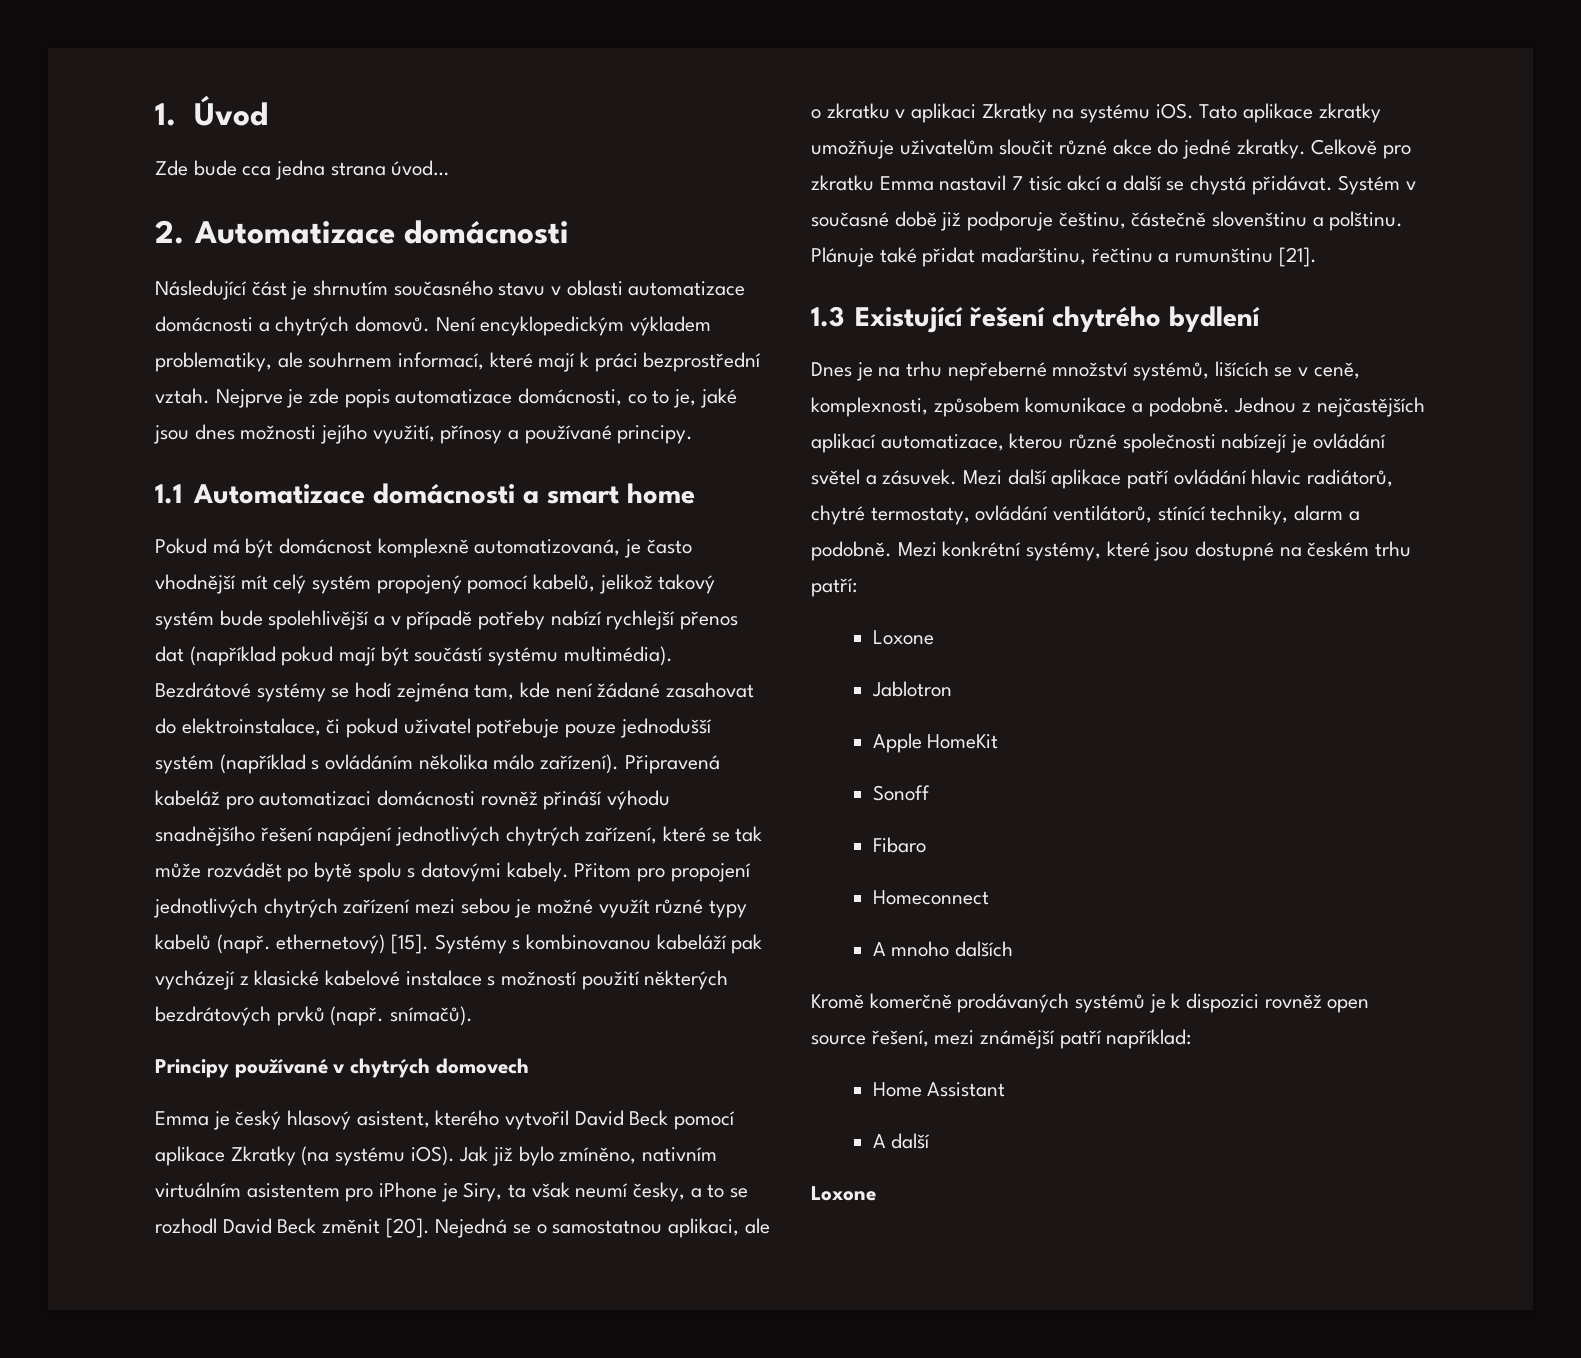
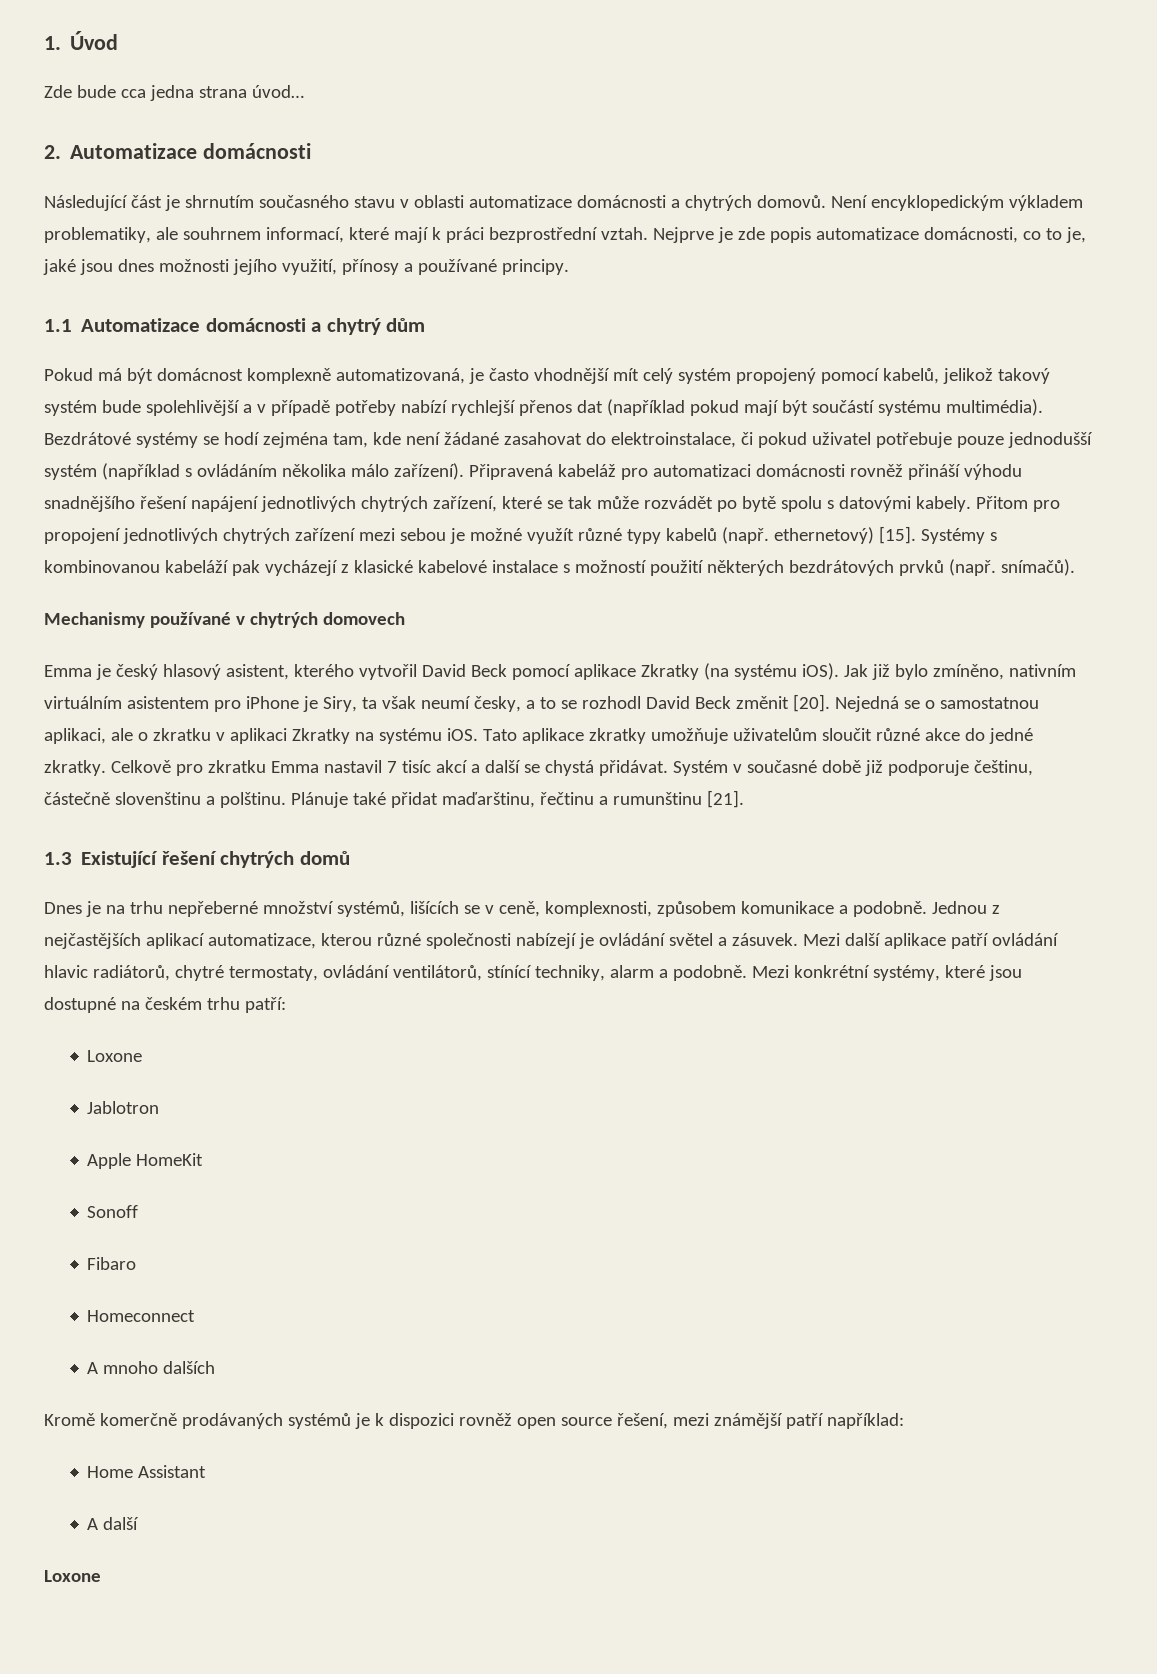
- 1.1 Automatizace domácnosti a smart home
+ 1.1 Automatizace domácnosti a chytrý dům
- Principy používané v chytrých domovech
+ Mechanismy používané v chytrých domovech
- 1.3 Existující řešení chytrého bydlení
+ 1.3 Existující řešení chytrých domů

